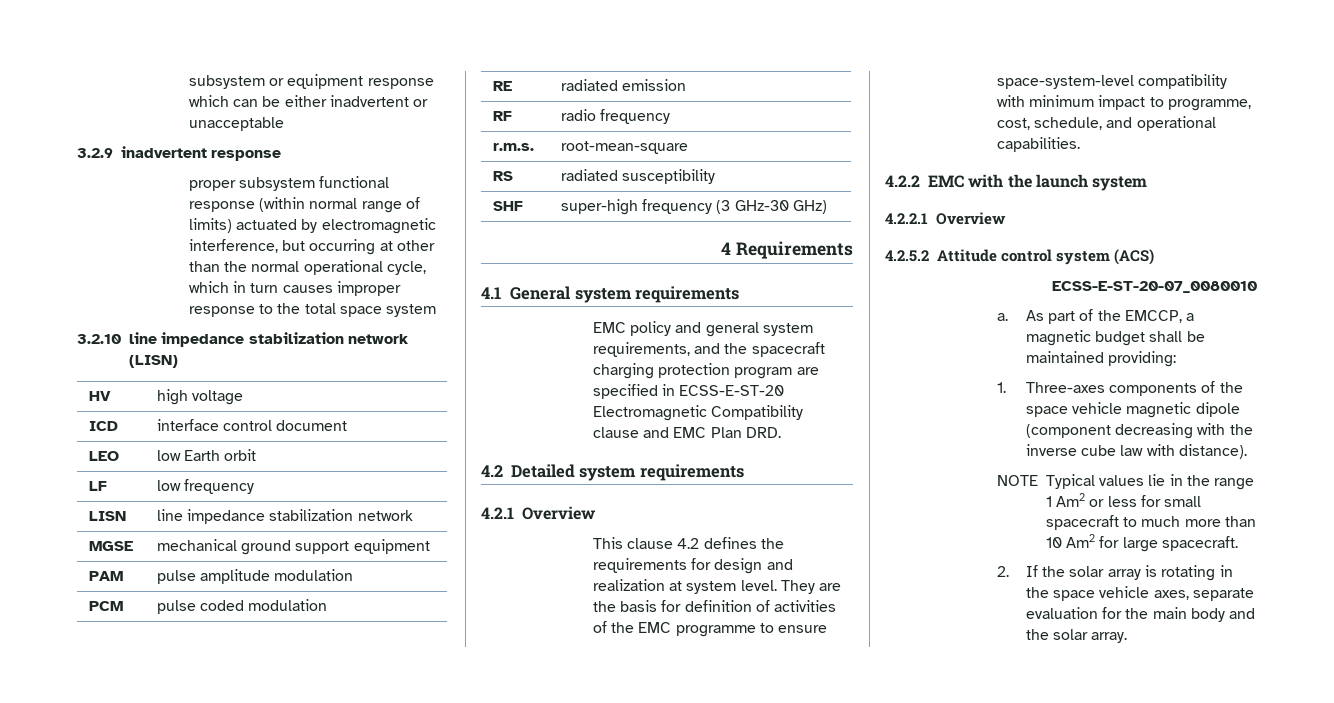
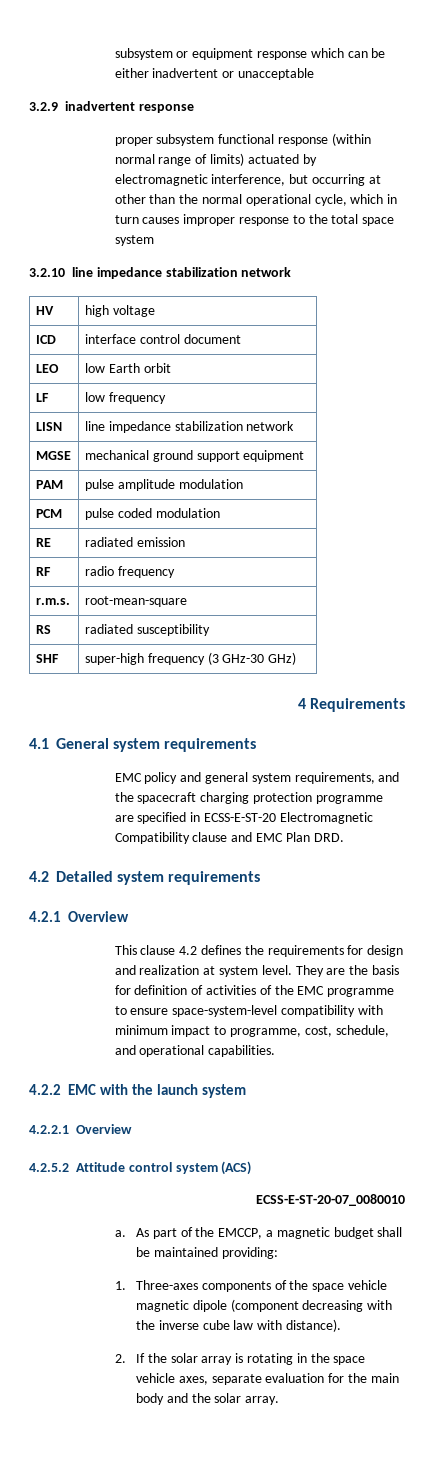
- 3.2.10 line impedance stabilization network (LISN)
+ 3.2.10 line impedance stabilization network
- EMC policy and general system requirements, and the spacecraft charging protection program are specified in ECSS-E-ST-20 Electromagnetic Compatibility clause and EMC Plan DRD.
+ EMC policy and general system requirements, and the spacecraft charging protection programme are specified in ECSS-E-ST-20 Electromagnetic Compatibility clause and EMC Plan DRD.
- NOTE Typical values lie in the range 1 Am2 or less for small spacecraft to much more than 10 Am2 for large spacecraft.

